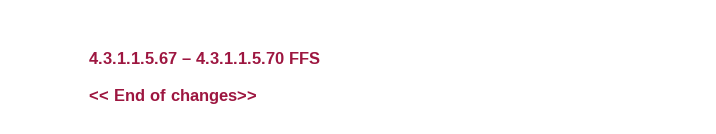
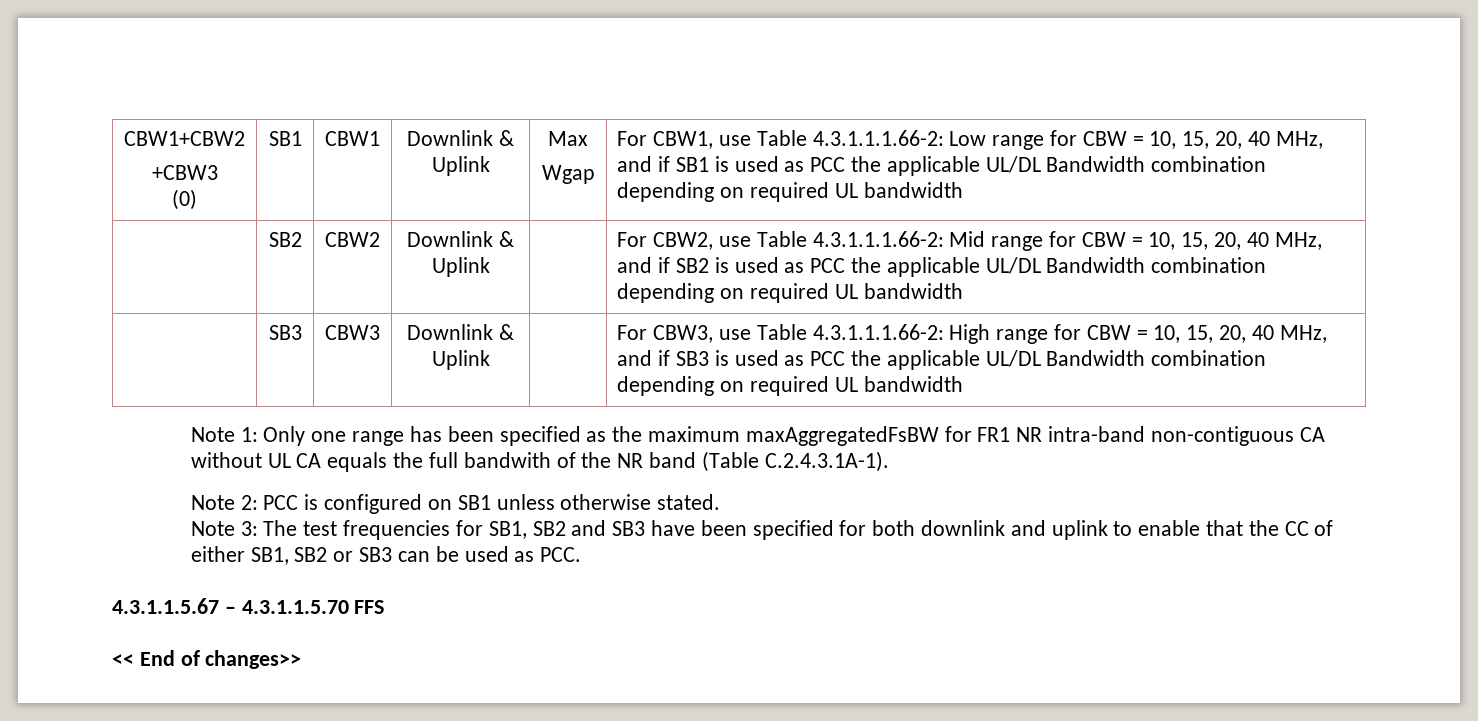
+ CBW1+CBW2
+ +CBW3
+ (0) | SB1 | CBW1 | Downlink & Uplink | Max
+ Wgap | For CBW1, use Table 4.3.1.1.1.66-2: Low range for CBW = 10, 15, 20, 40 MHz, and if SB1 is used as PCC the applicable UL/DL Bandwidth combination depending on required UL bandwidth
+ | SB2 | CBW2 | Downlink & Uplink | | For CBW2, use Table 4.3.1.1.1.66-2: Mid range for CBW = 10, 15, 20, 40 MHz, and if SB2 is used as PCC the applicable UL/DL Bandwidth combination depending on required UL bandwidth
+ | SB3 | CBW3 | Downlink & Uplink | | For CBW3, use Table 4.3.1.1.1.66-2: High range for CBW = 10, 15, 20, 40 MHz, and if SB3 is used as PCC the applicable UL/DL Bandwidth combination depending on required UL bandwidth
+ Note 1: Only one range has been specified as the maximum maxAggregatedFsBW for FR1 NR intra-band non-contiguous CA without UL CA equals the full bandwith of the NR band (Table C.2.4.3.1A-1).
+ Note 2: PCC is configured on SB1 unless otherwise stated.
+ Note 3: The test frequencies for SB1, SB2 and SB3 have been specified for both downlink and uplink to enable that the CC of either SB1, SB2 or SB3 can be used as PCC.

